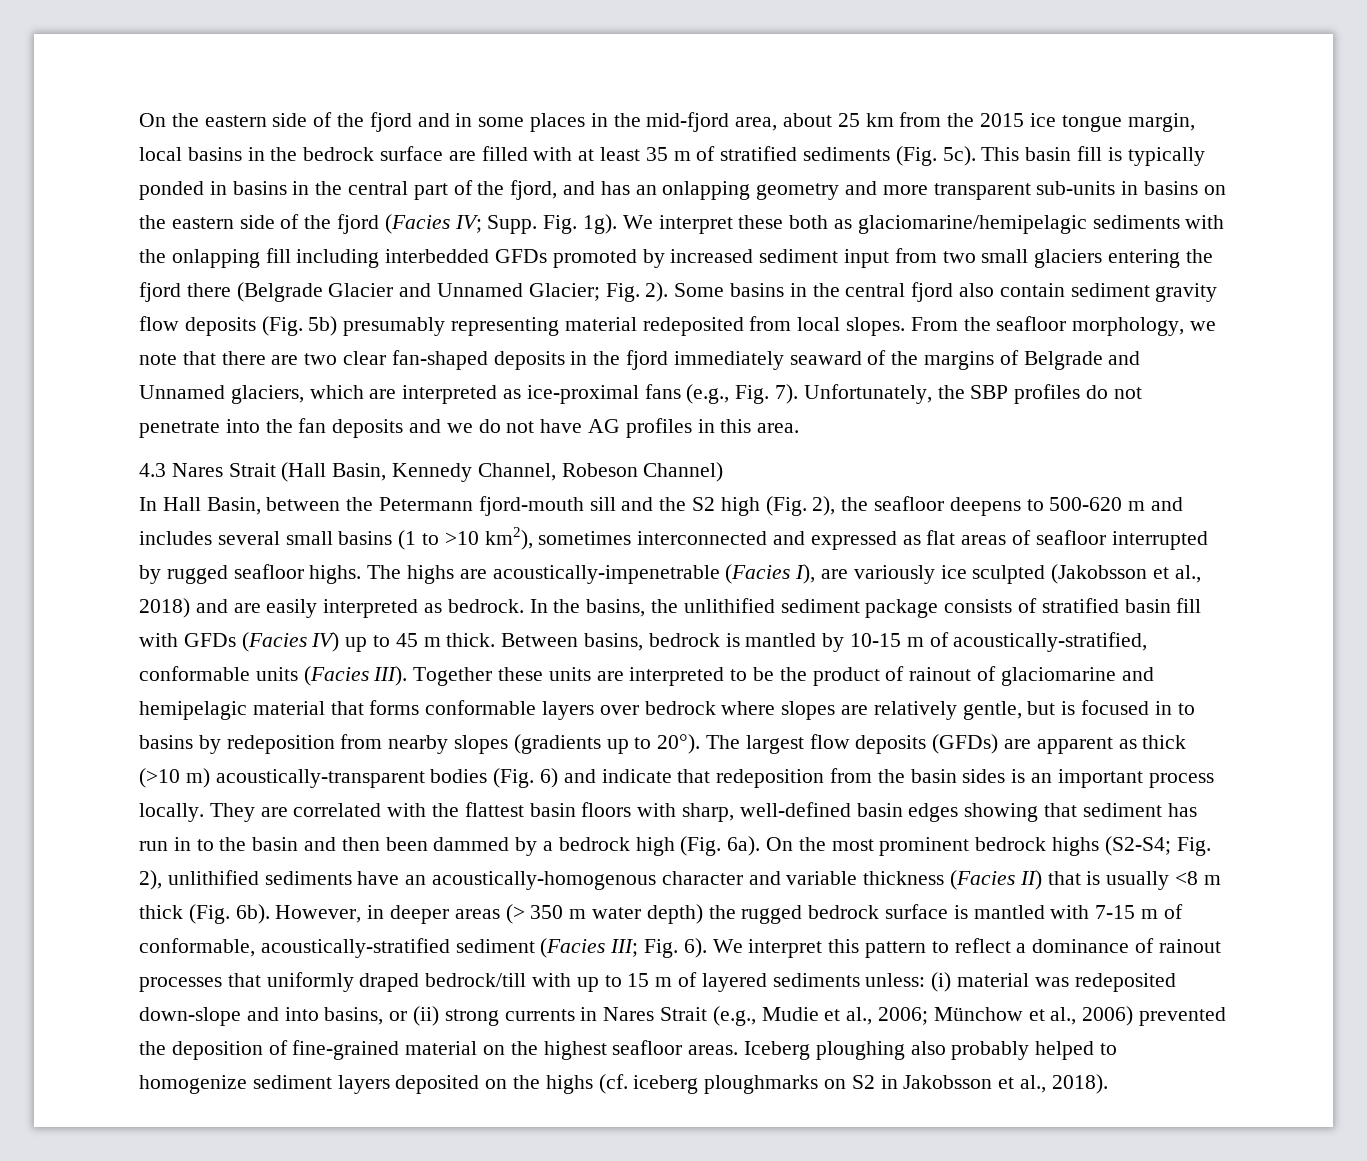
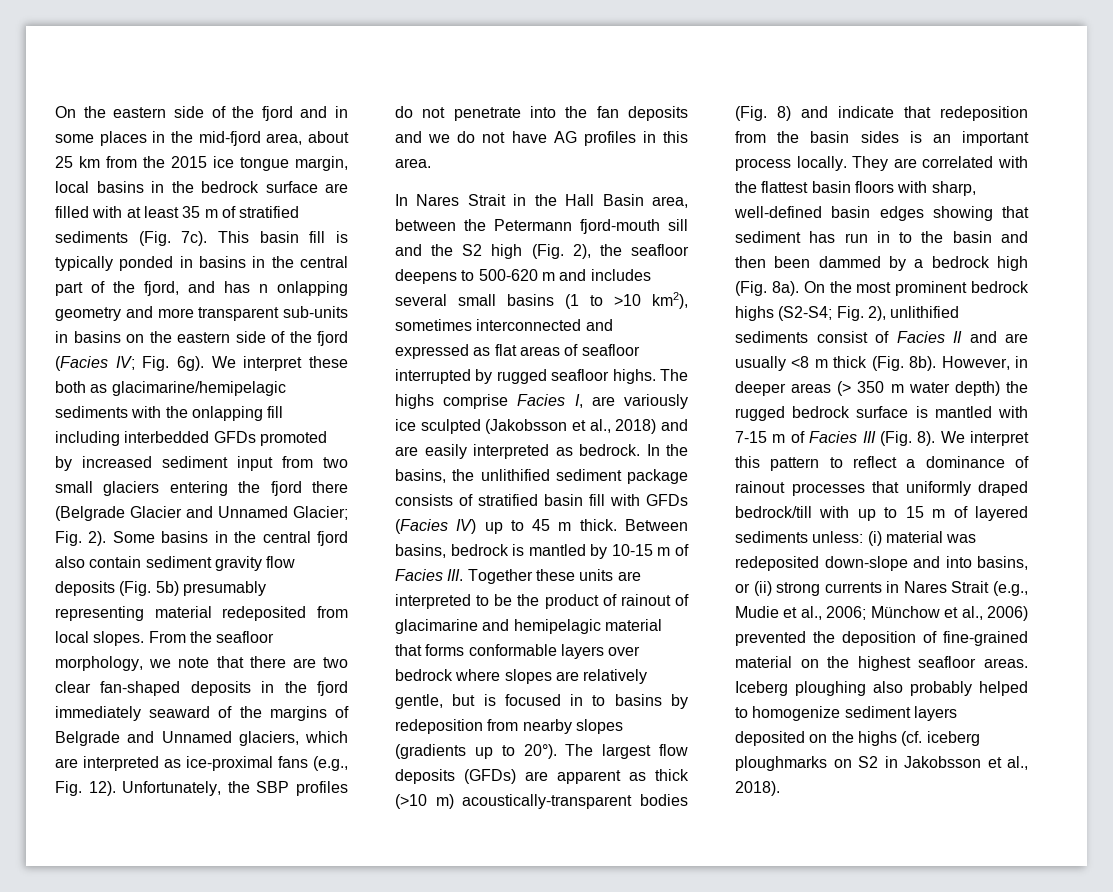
- On the eastern side of the fjord and in some places in the mid-fjord area, about 25 km from the 2015 ice tongue margin, local basins in the bedrock surface are filled with at least 35 m of stratified sediments (Fig. 5c).
+ On the eastern side of the fjord and in some places in the mid-fjord area, about 25 km from the 2015 ice tongue margin, local basins in the bedrock surface are filled with at least 35 m of stratified sediments (Fig. 7c).
- This basin fill is typically ponded in basins in the central part of the fjord, and has an onlapping geometry and more transparent sub-units in basins on the eastern side of the fjord (Facies IV; Supp. Fig. 1g).
+ This basin fill is typically ponded in basins in the central part of the fjord, and has n onlapping geometry and more transparent sub-units in basins on the eastern side of the fjord (Facies IV; Fig. 6g).
- We interpret these both as glaciomarine/hemipelagic sediments with the onlapping fill including interbedded GFDs promoted by increased sediment input from two small glaciers entering the fjord there (Belgrade Glacier and Unnamed Glacier; Fig. 2).
+ We interpret these both as glacimarine/hemipelagic sediments with the onlapping fill including interbedded GFDs promoted by increased sediment input from two small glaciers entering the fjord there (Belgrade Glacier and Unnamed Glacier; Fig. 2).
- From the seafloor morphology, we note that there are two clear fan-shaped deposits in the fjord immediately seaward of the margins of Belgrade and Unnamed glaciers, which are interpreted as ice-proximal fans (e.g., Fig. 7).
+ From the seafloor morphology, we note that there are two clear fan-shaped deposits in the fjord immediately seaward of the margins of Belgrade and Unnamed glaciers, which are interpreted as ice-proximal fans (e.g., Fig. 12).
- 4.3 Nares Strait (Hall Basin, Kennedy Channel, Robeson Channel)
- In Hall Basin, between the Petermann fjord-mouth sill and the S2 high (Fig. 2), the seafloor deepens to 500-620 m and includes several small basins (1 to >10 km2), sometimes interconnected and expressed as flat areas of seafloor interrupted by rugged seafloor highs.
+ In Nares Strait in the Hall Basin area, between the Petermann fjord-mouth sill and the S2 high (Fig. 2), the seafloor deepens to 500-620 m and includes several small basins (1 to >10 km2), sometimes interconnected and expressed as flat areas of seafloor interrupted by rugged seafloor highs.
- The highs are acoustically-impenetrable (Facies I), are variously ice sculpted (Jakobsson et al., 2018) and are easily interpreted as bedrock.
+ The highs comprise Facies I, are variously ice sculpted (Jakobsson et al., 2018) and are easily interpreted as bedrock.
- Between basins, bedrock is mantled by 10-15 m of acoustically-stratified, conformable units (Facies III). Together these units are interpreted to be the product of rainout of glaciomarine and hemipelagic material that forms conformable layers over bedrock where slopes are relatively gentle, but is focused in to basins by redeposition from nearby slopes (gradients up to 20°).
+ Between basins, bedrock is mantled by 10-15 m of Facies III. Together these units are interpreted to be the product of rainout of glacimarine and hemipelagic material that forms conformable layers over bedrock where slopes are relatively gentle, but is focused in to basins by redeposition from nearby slopes (gradients up to 20°).
- The largest flow deposits (GFDs) are apparent as thick (>10 m) acoustically-transparent bodies (Fig. 6) and indicate that redeposition from the basin sides is an important process locally.
+ The largest flow deposits (GFDs) are apparent as thick (>10 m) acoustically-transparent bodies (Fig. 8) and indicate that redeposition from the basin sides is an important process locally.
- They are correlated with the flattest basin floors with sharp, well-defined basin edges showing that sediment has run in to the basin and then been dammed by a bedrock high (Fig. 6a).
+ They are correlated with the flattest basin floors with sharp, well-defined basin edges showing that sediment has run in to the basin and then been dammed by a bedrock high (Fig. 8a).
- On the most prominent bedrock highs (S2-S4; Fig. 2), unlithified sediments have an acoustically-homogenous character and variable thickness (Facies II) that is usually <8 m thick (Fig. 6b).
+ On the most prominent bedrock highs (S2-S4; Fig. 2), unlithified sediments consist of Facies II and are usually <8 m thick (Fig. 8b).
- However, in deeper areas (> 350 m water depth) the rugged bedrock surface is mantled with 7-15 m of conformable, acoustically-stratified sediment (Facies III; Fig. 6).
+ However, in deeper areas (> 350 m water depth) the rugged bedrock surface is mantled with 7-15 m of Facies III (Fig. 8).

